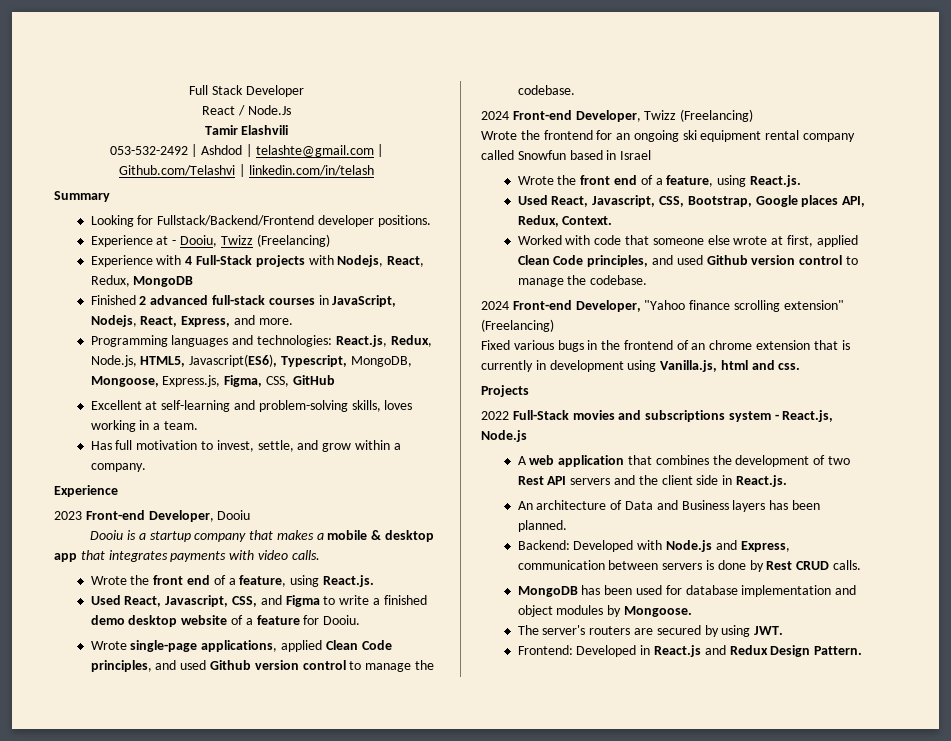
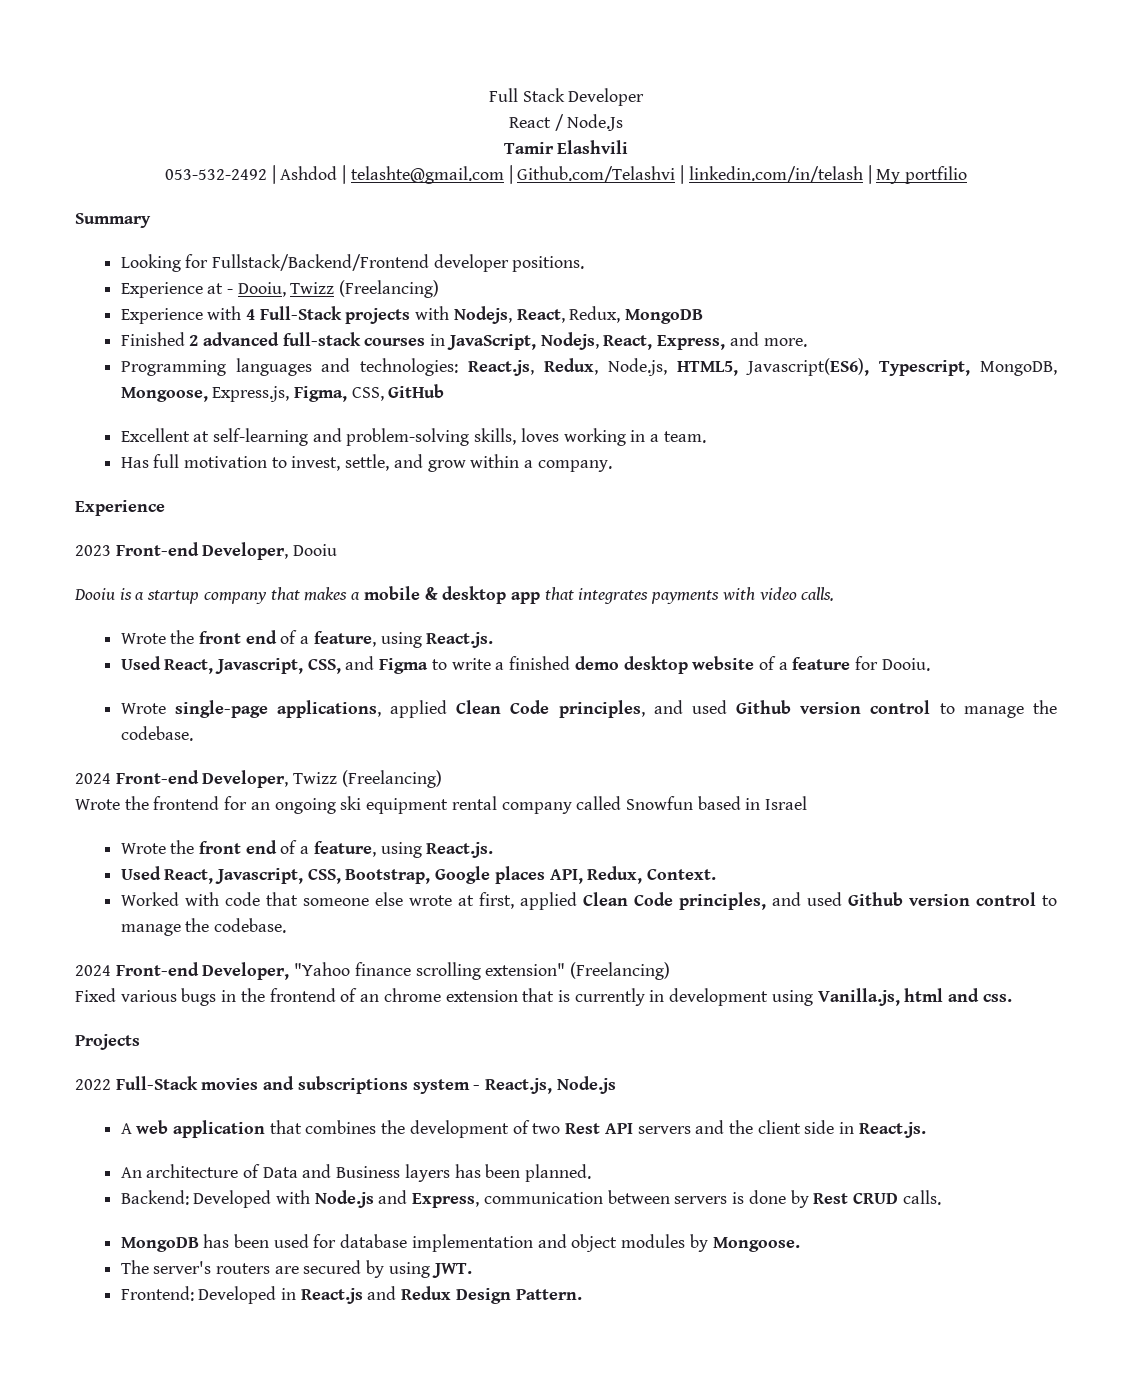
- 053-532-2492 | Ashdod | telashte@gmail.com | Github.com/Telashvi | linkedin.com/in/telash
+ 053-532-2492 | Ashdod | telashte@gmail.com | Github.com/Telashvi | linkedin.com/in/telash | My portfilio

